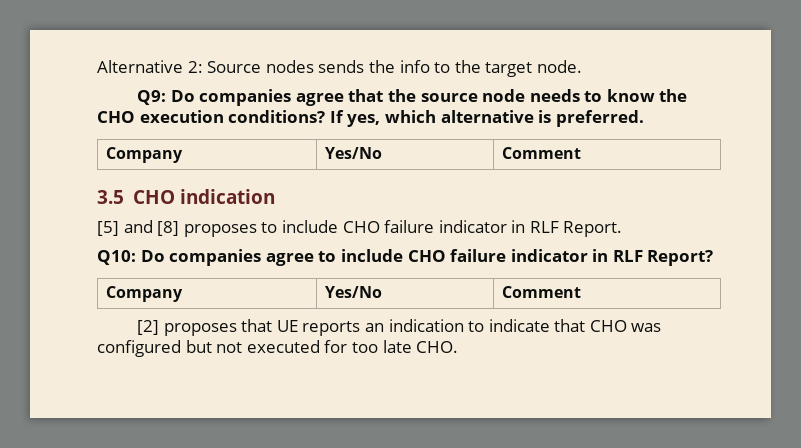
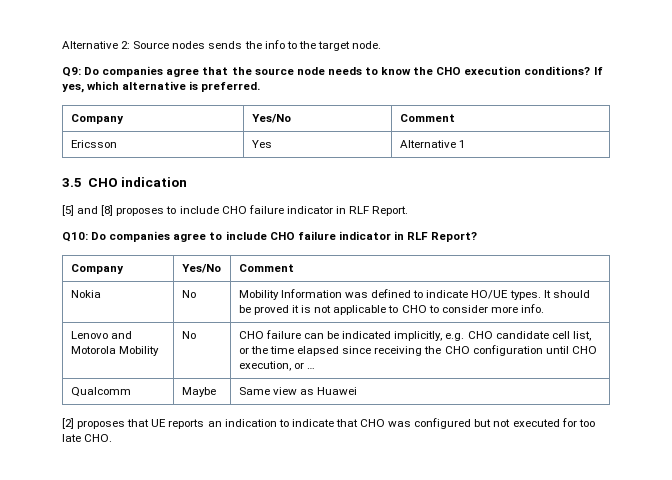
+ Ericsson | Yes | Alternative 1
+ Nokia | No | Mobility Information was defined to indicate HO/UE types. It should be proved it is not applicable to CHO to consider more info.
+ Lenovo and Motorola Mobility | No | CHO failure can be indicated implicitly, e.g. CHO candidate cell list, or the time elapsed since receiving the CHO configuration until CHO execution, or …
+ Qualcomm | Maybe | Same view as Huawei

